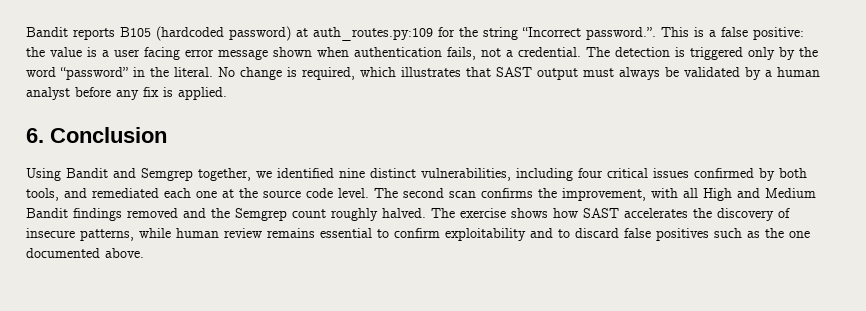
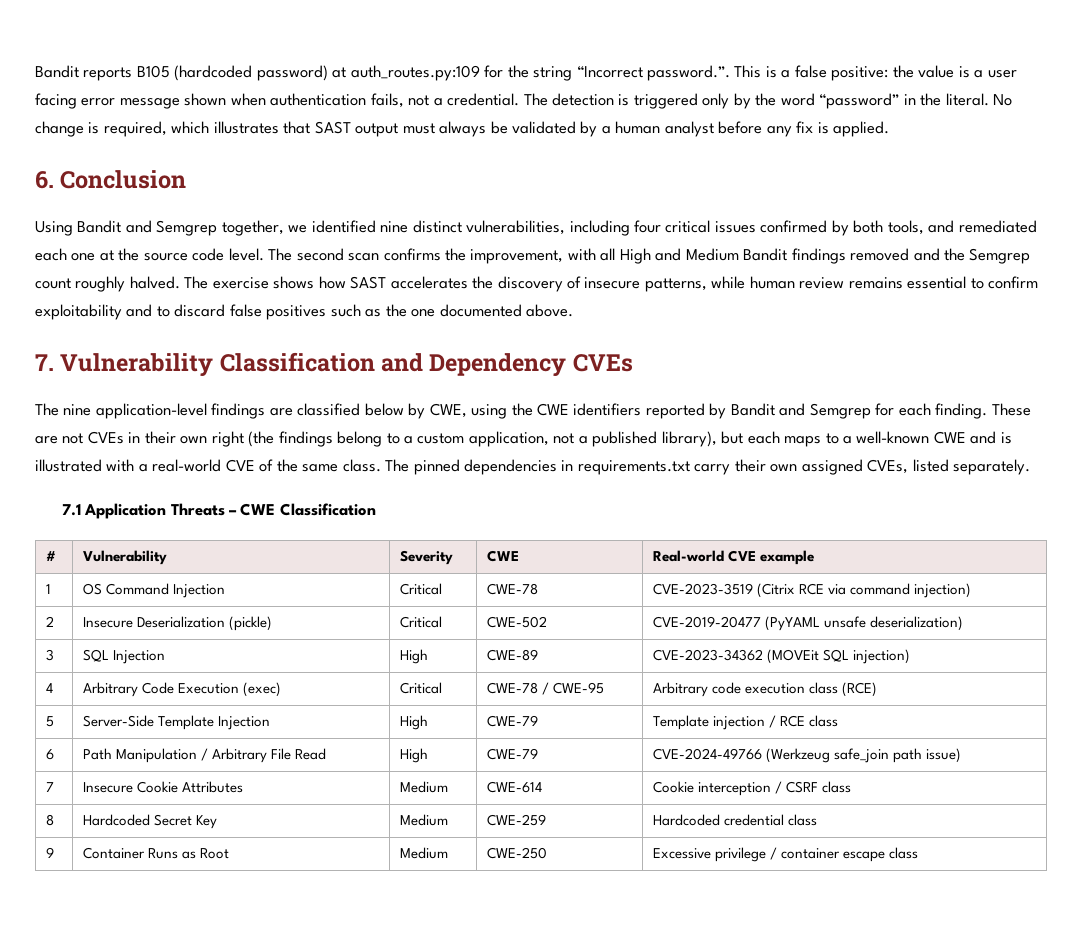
+ 7. Vulnerability Classification and Dependency CVEs
+ The nine application-level findings are classified below by CWE, using the CWE identifiers reported by Bandit and Semgrep for each finding. These are not CVEs in their own right (the findings belong to a custom application, not a published library), but each maps to a well-known CWE and is illustrated with a real-world CVE of the same class. The pinned dependencies in requirements.txt carry their own assigned CVEs, listed separately.
+ 7.1 Application Threats – CWE Classification
+ # | Vulnerability | Severity | CWE | Real-world CVE example
+ 1 | OS Command Injection | Critical | CWE-78 | CVE-2023-3519 (Citrix RCE via command injection)
+ 2 | Insecure Deserialization (pickle) | Critical | CWE-502 | CVE-2019-20477 (PyYAML unsafe deserialization)
+ 3 | SQL Injection | High | CWE-89 | CVE-2023-34362 (MOVEit SQL injection)
+ 4 | Arbitrary Code Execution (exec) | Critical | CWE-78 / CWE-95 | Arbitrary code execution class (RCE)
+ 5 | Server-Side Template Injection | High | CWE-79 | Template injection / RCE class
+ 6 | Path Manipulation / Arbitrary File Read | High | CWE-79 | CVE-2024-49766 (Werkzeug safe_join path issue)
+ 7 | Insecure Cookie Attributes | Medium | CWE-614 | Cookie interception / CSRF class
+ 8 | Hardcoded Secret Key | Medium | CWE-259 | Hardcoded credential class
+ 9 | Container Runs as Root | Medium | CWE-250 | Excessive privilege / container escape class

